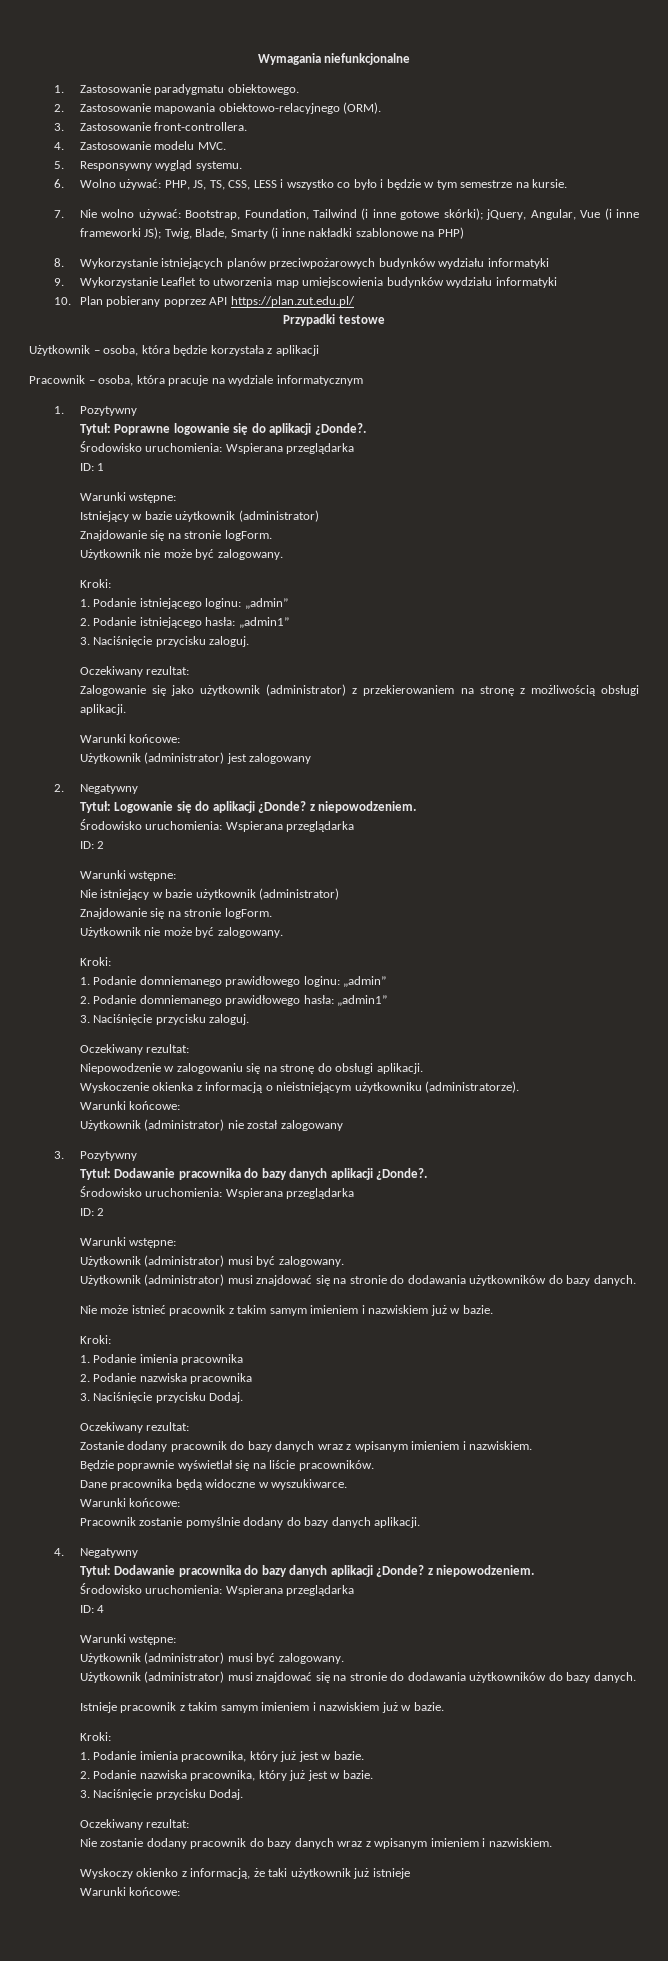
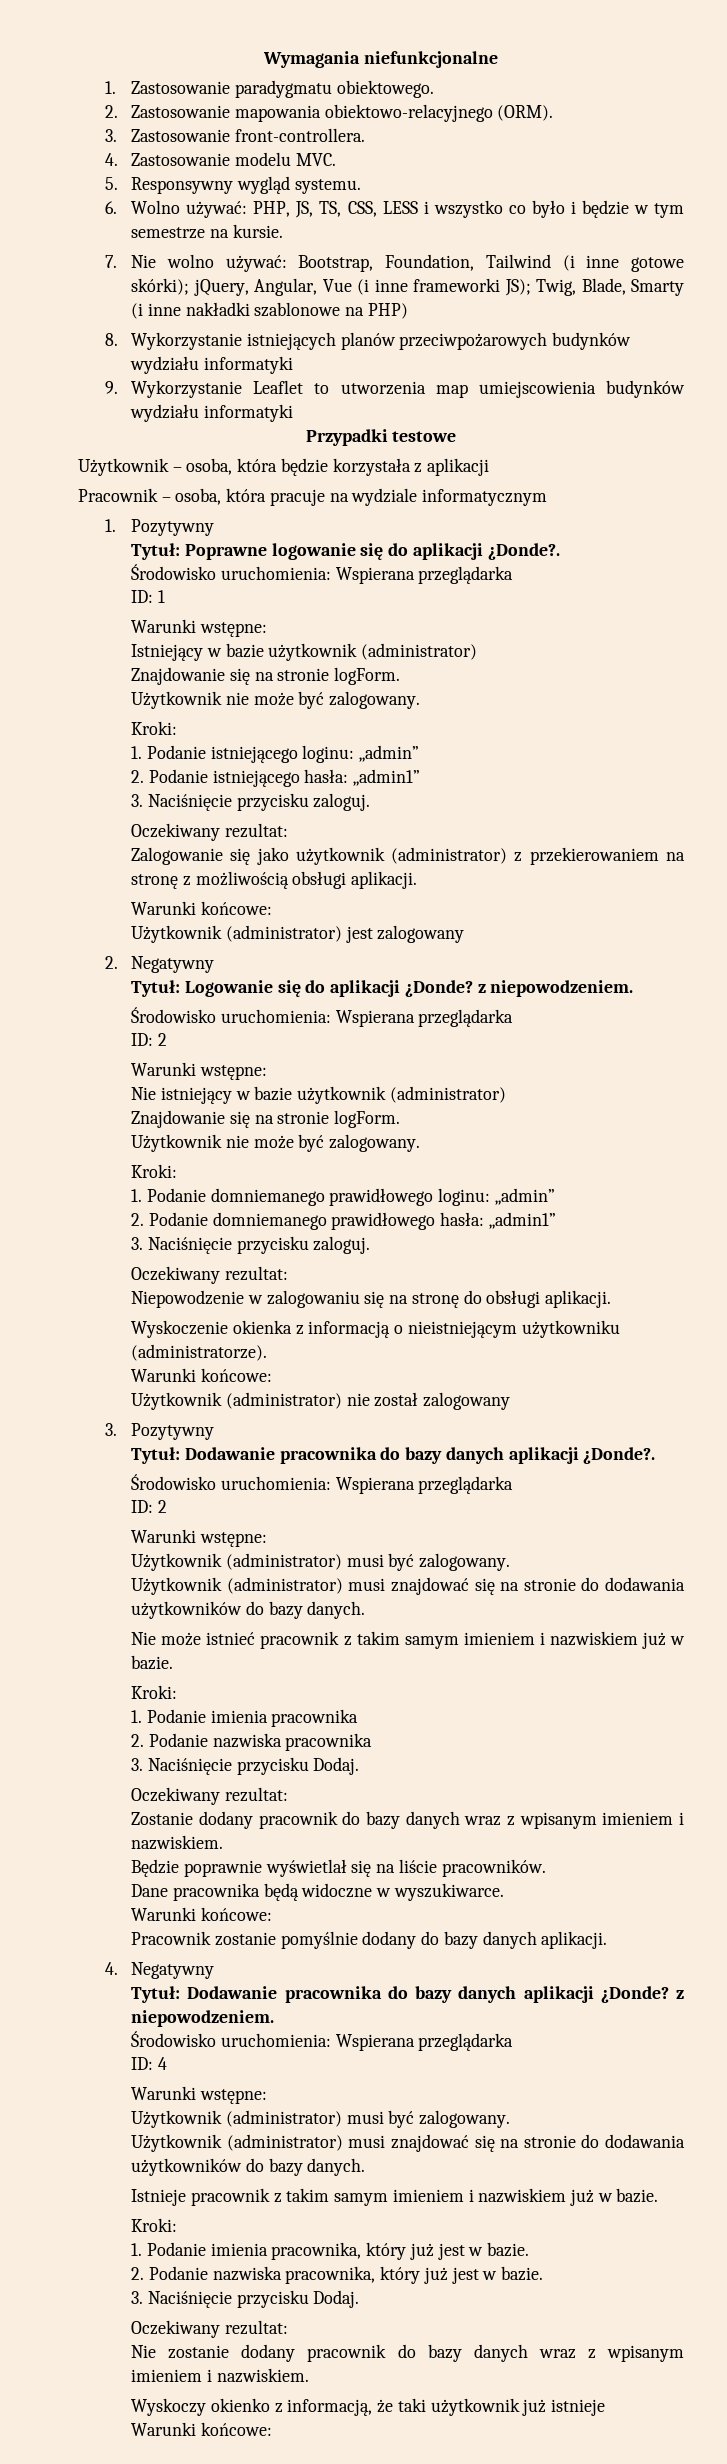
- 10. Plan pobierany poprzez API https://plan.zut.edu.pl/

